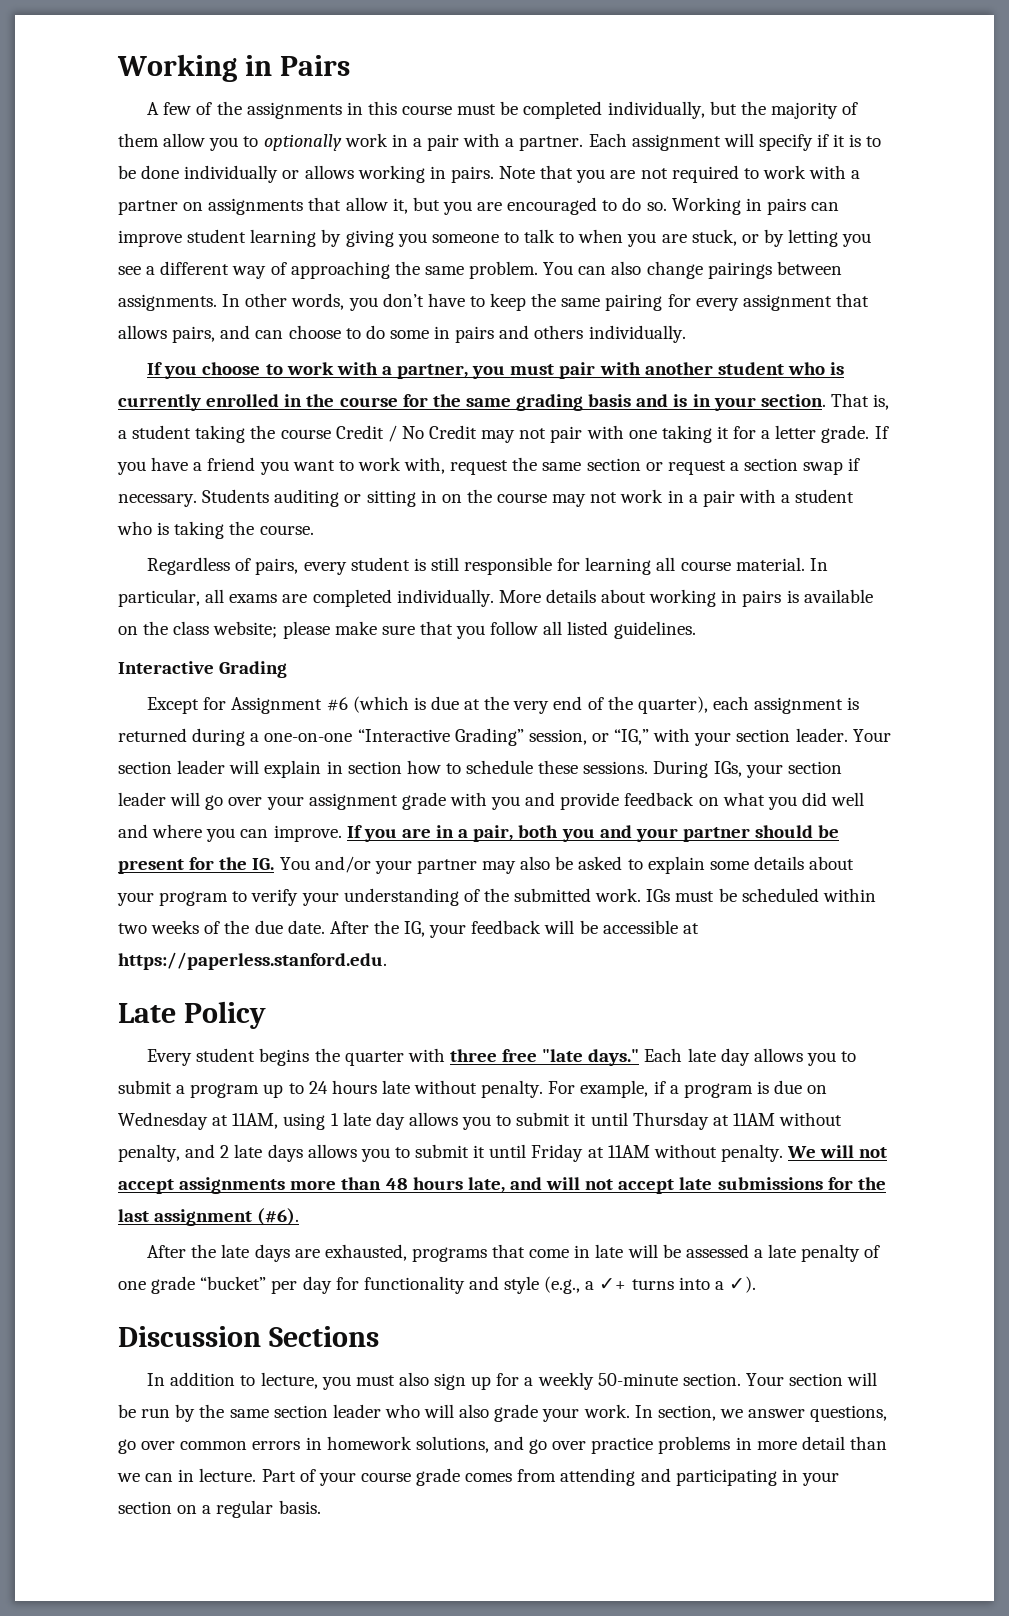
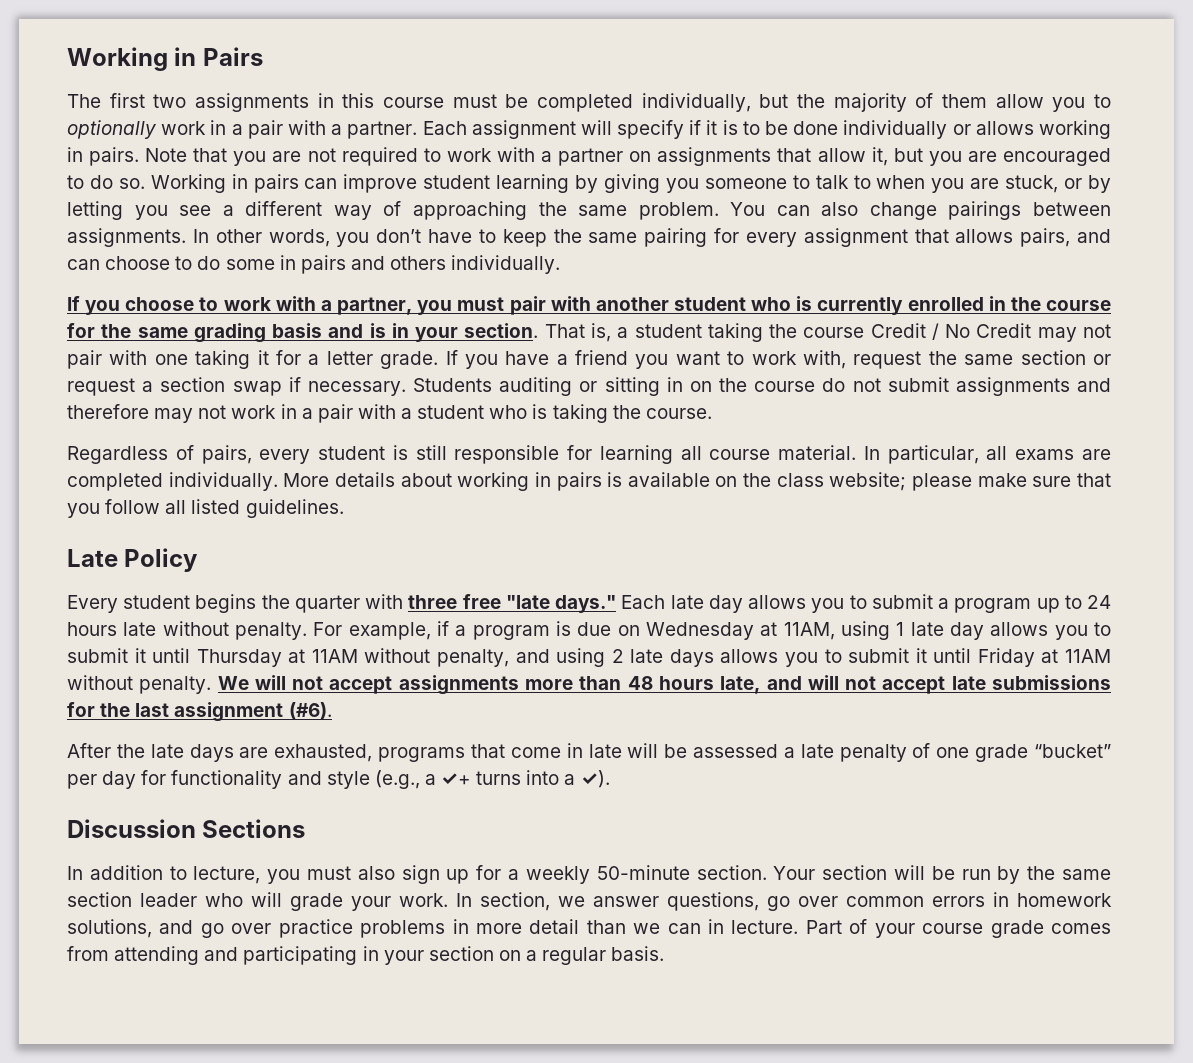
- A few of the assignments in this course must be completed individually, but the majority of them allow you to optionally work in a pair with a partner.
+ The first two assignments in this course must be completed individually, but the majority of them allow you to optionally work in a pair with a partner.
- Students auditing or sitting in on the course may not work in a pair with a student who is taking the course.
+ Students auditing or sitting in on the course do not submit assignments and therefore may not work in a pair with a student who is taking the course.
- Interactive Grading
- Except for Assignment #6 (which is due at the very end of the quarter), each assignment is returned during a one-on-one “Interactive Grading” session, or “IG,” with your section leader. Your section leader will explain in section how to schedule these sessions. During IGs, your section leader will go over your assignment grade with you and provide feedback on what you did well and where you can improve. If you are in a pair, both you and your partner should be present for the IG. You and/or your partner may also be asked to explain some details about your program to verify your understanding of the submitted work. IGs must be scheduled within two weeks of the due date. After the IG, your feedback will be accessible at https://paperless.stanford.edu.
- For example, if a program is due on Wednesday at 11AM, using 1 late day allows you to submit it until Thursday at 11AM without penalty, and 2 late days allows you to submit it until Friday at 11AM without penalty.
+ For example, if a program is due on Wednesday at 11AM, using 1 late day allows you to submit it until Thursday at 11AM without penalty, and using 2 late days allows you to submit it until Friday at 11AM without penalty.
- Your section will be run by the same section leader who will also grade your work.
+ Your section will be run by the same section leader who will grade your work.

